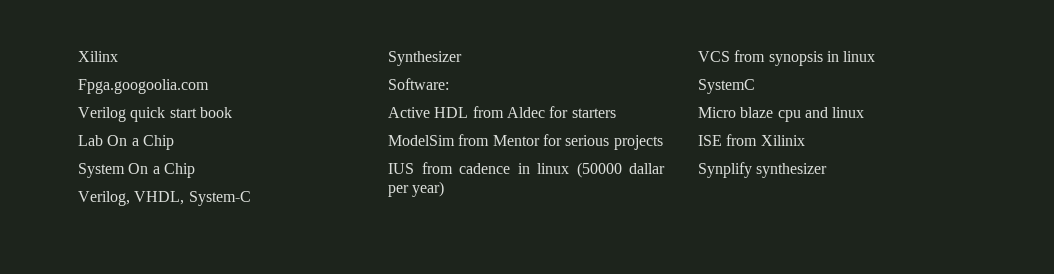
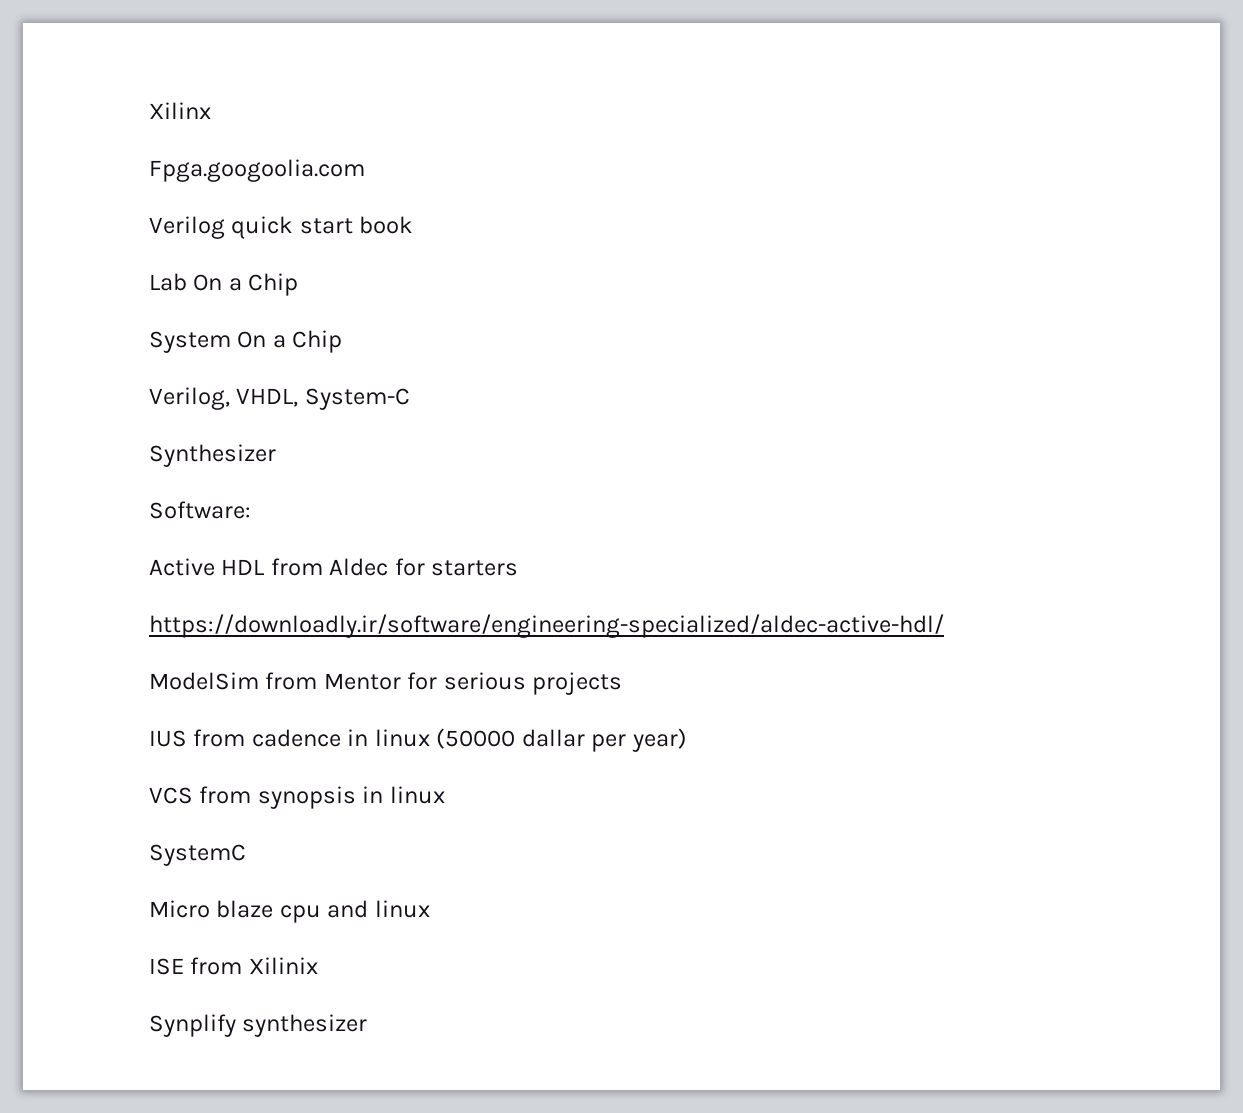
+ https://downloadly.ir/software/engineering-specialized/aldec-active-hdl/

